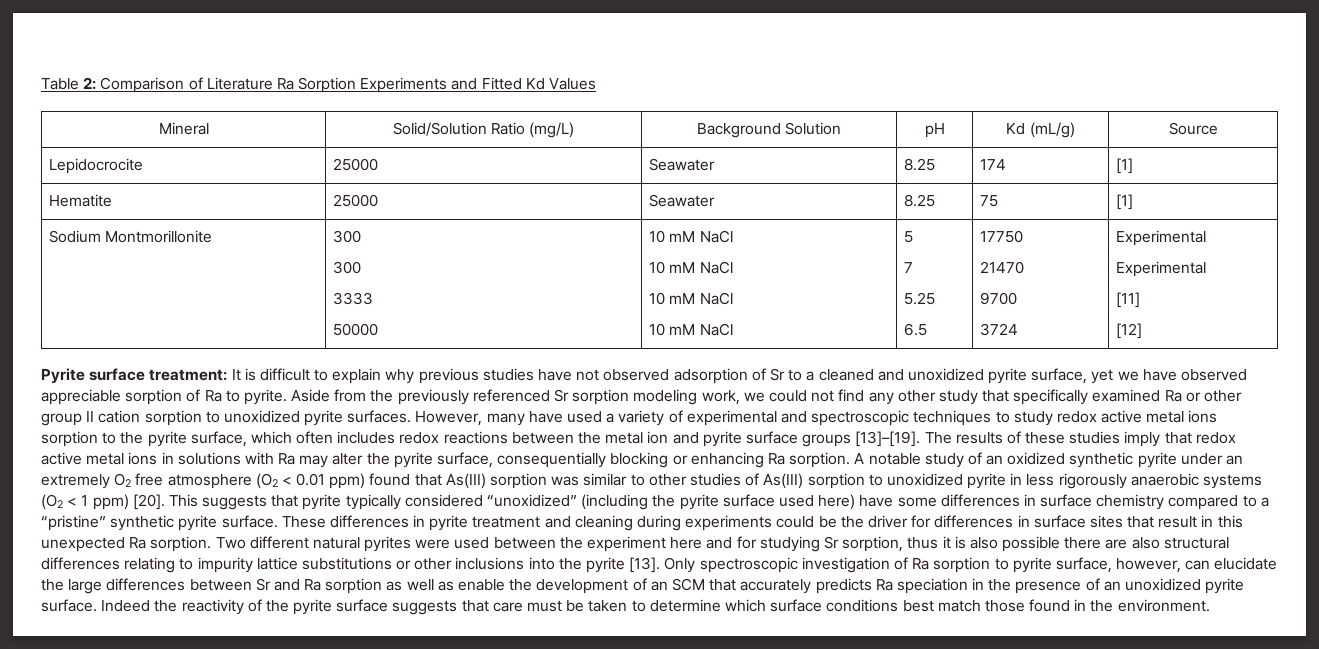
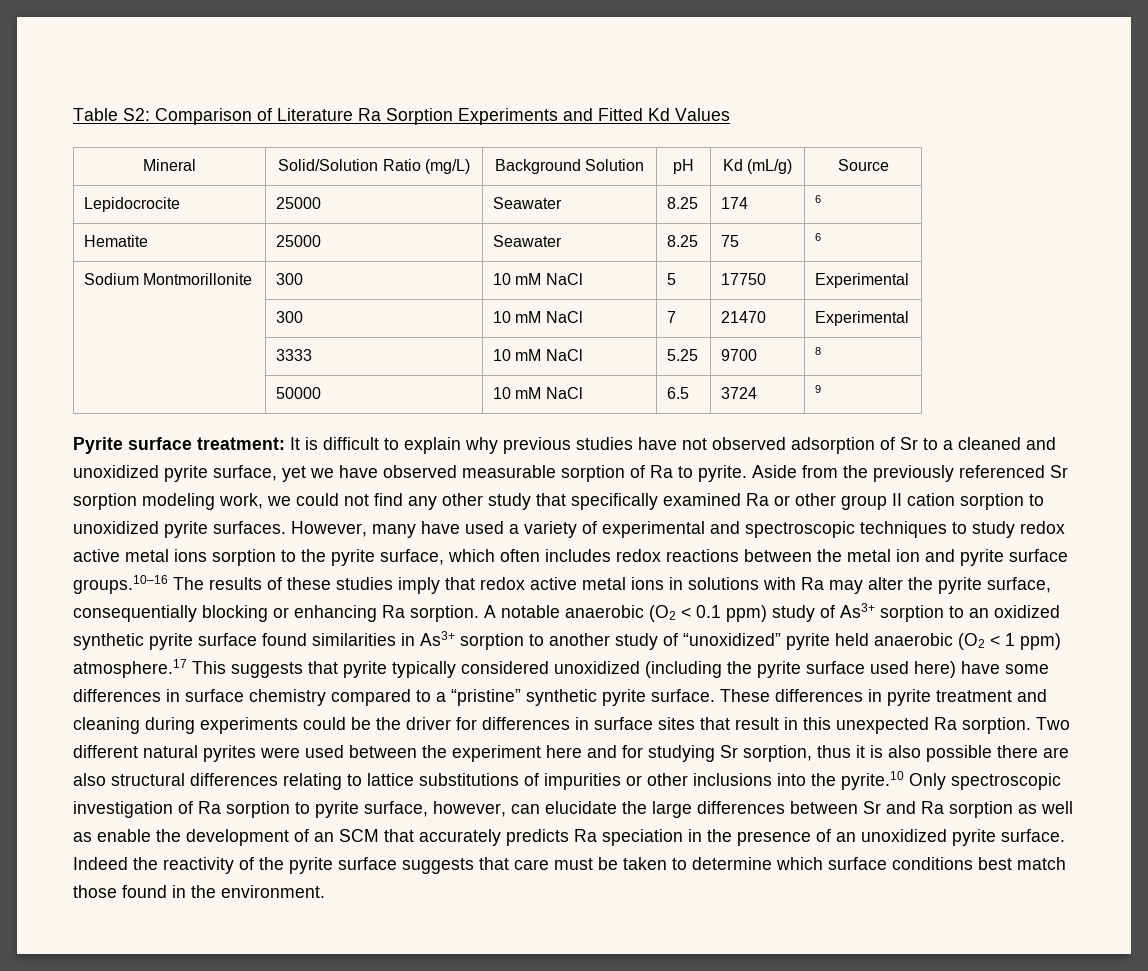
- Table 2: Comparison of Literature Ra Sorption Experiments and Fitted Kd Values
+ Table S2: Comparison of Literature Ra Sorption Experiments and Fitted Kd Values
- Lepidocrocite | 25000 | Seawater | 8.25 | 174 | [1]
+ Lepidocrocite | 25000 | Seawater | 8.25 | 174 | 6
- Hematite | 25000 | Seawater | 8.25 | 75 | [1]
+ Hematite | 25000 | Seawater | 8.25 | 75 | 6
- Sodium Montmorillonite | 300
- 300
- 3333
- 50000 | 10 mM NaCl
- 10 mM NaCl
- 10 mM NaCl
- 10 mM NaCl | 5
- 7
- 5.25
- 6.5 | 17750
- 21470
- 9700
- 3724 | Experimental
- Experimental
- [11]
- [12]
+ Sodium Montmorillonite | 300 | 10 mM NaCl | 5 | 17750 | Experimental
+ | 300 | 10 mM NaCl | 7 | 21470 | Experimental
+ | 3333 | 10 mM NaCl | 5.25 | 9700 | 8
+ | 50000 | 10 mM NaCl | 6.5 | 3724 | 9
- Pyrite surface treatment: It is difficult to explain why previous studies have not observed adsorption of Sr to a cleaned and unoxidized pyrite surface, yet we have observed appreciable sorption of Ra to pyrite.
+ Pyrite surface treatment: It is difficult to explain why previous studies have not observed adsorption of Sr to a cleaned and unoxidized pyrite surface, yet we have observed measurable sorption of Ra to pyrite.
- However, many have used a variety of experimental and spectroscopic techniques to study redox active metal ions sorption to the pyrite surface, which often includes redox reactions between the metal ion and pyrite surface groups [13]–[19]. The results of these studies imply that redox active metal ions in solutions with Ra may alter the pyrite surface, consequentially blocking or enhancing Ra sorption.
+ However, many have used a variety of experimental and spectroscopic techniques to study redox active metal ions sorption to the pyrite surface, which often includes redox reactions between the metal ion and pyrite surface groups.10–16 The results of these studies imply that redox active metal ions in solutions with Ra may alter the pyrite surface, consequentially blocking or enhancing Ra sorption.
- A notable study of an oxidized synthetic pyrite under an extremely O2 free atmosphere (O2 < 0.01 ppm) found that As(III) sorption was similar to other studies of As(III) sorption to unoxidized pyrite in less rigorously anaerobic systems (O2 < 1 ppm) [20]. This suggests that pyrite typically considered “unoxidized” (including the pyrite surface used here) have some differences in surface chemistry compared to a “pristine” synthetic pyrite surface.
+ A notable anaerobic (O2 < 0.1 ppm) study of As3+ sorption to an oxidized synthetic pyrite surface found similarities in As3+ sorption to another study of “unoxidized” pyrite held anaerobic (O2 < 1 ppm) atmosphere.17 This suggests that pyrite typically considered unoxidized (including the pyrite surface used here) have some differences in surface chemistry compared to a “pristine” synthetic pyrite surface.
- Two different natural pyrites were used between the experiment here and for studying Sr sorption, thus it is also possible there are also structural differences relating to impurity lattice substitutions or other inclusions into the pyrite [13]. Only spectroscopic investigation of Ra sorption to pyrite surface, however, can elucidate the large differences between Sr and Ra sorption as well as enable the development of an SCM that accurately predicts Ra speciation in the presence of an unoxidized pyrite surface.
+ Two different natural pyrites were used between the experiment here and for studying Sr sorption, thus it is also possible there are also structural differences relating to lattice substitutions of impurities or other inclusions into the pyrite.10 Only spectroscopic investigation of Ra sorption to pyrite surface, however, can elucidate the large differences between Sr and Ra sorption as well as enable the development of an SCM that accurately predicts Ra speciation in the presence of an unoxidized pyrite surface.

